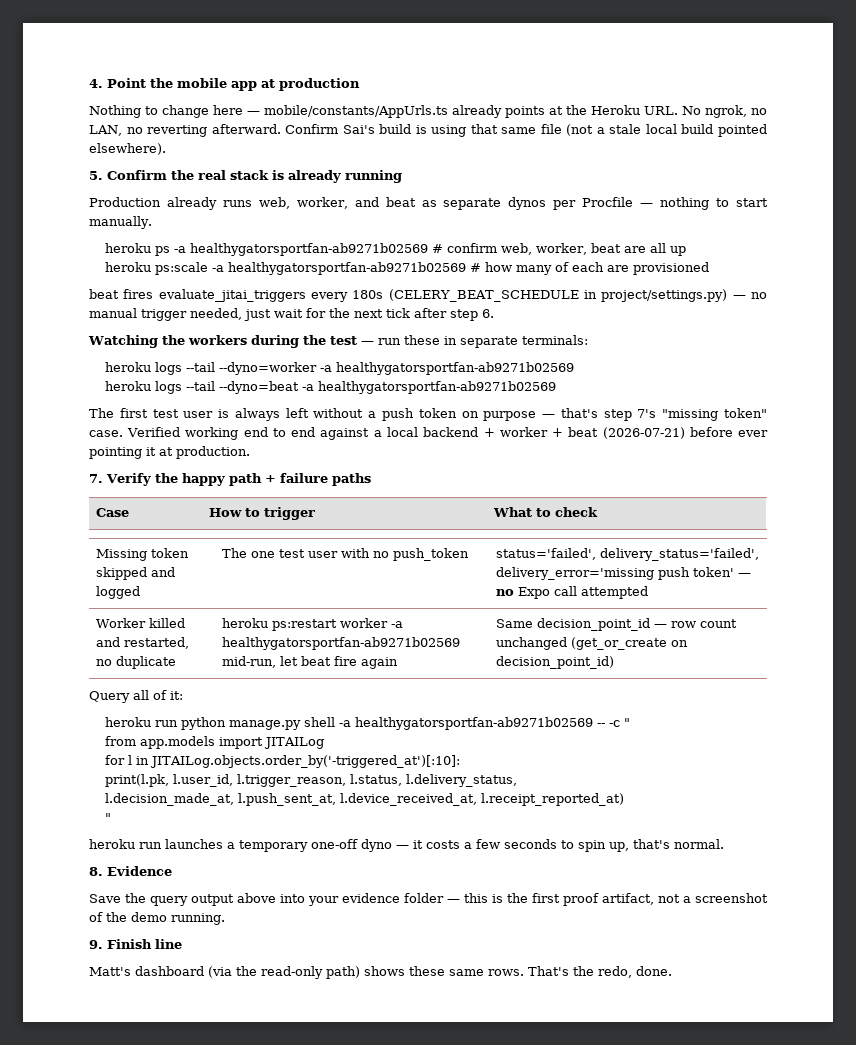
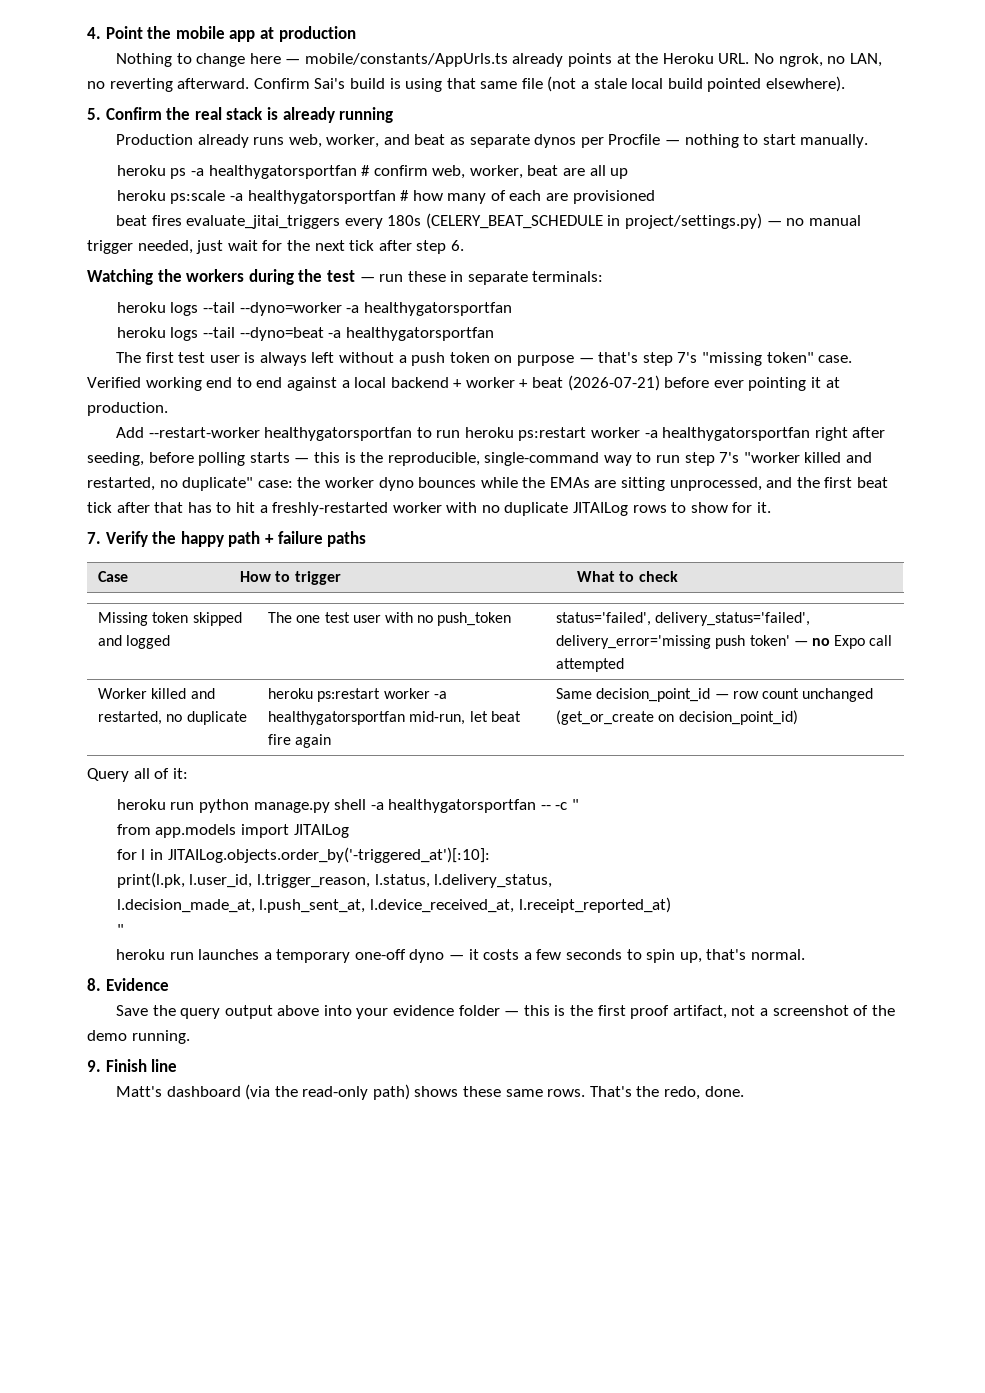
- heroku ps -a healthygatorsportfan-ab9271b02569 # confirm web, worker, beat are all up
+ heroku ps -a healthygatorsportfan # confirm web, worker, beat are all up
- heroku ps:scale -a healthygatorsportfan-ab9271b02569 # how many of each are provisioned
+ heroku ps:scale -a healthygatorsportfan # how many of each are provisioned
- heroku logs --tail --dyno=worker -a healthygatorsportfan-ab9271b02569
+ heroku logs --tail --dyno=worker -a healthygatorsportfan
- heroku logs --tail --dyno=beat -a healthygatorsportfan-ab9271b02569
+ heroku logs --tail --dyno=beat -a healthygatorsportfan
+ Add --restart-worker healthygatorsportfan to run heroku ps:restart worker -a healthygatorsportfan right after seeding, before polling starts — this is the reproducible, single-command way to run step 7's "worker killed and restarted, no duplicate" case: the worker dyno bounces while the EMAs are sitting unprocessed, and the first beat tick after that has to hit a freshly-restarted worker with no duplicate JITAILog rows to show for it.
- Worker killed and restarted, no duplicate | heroku ps:restart worker -a healthygatorsportfan-ab9271b02569 mid-run, let beat fire again | Same decision_point_id — row count unchanged (get_or_create on decision_point_id)
+ Worker killed and restarted, no duplicate | heroku ps:restart worker -a healthygatorsportfan mid-run, let beat fire again | Same decision_point_id — row count unchanged (get_or_create on decision_point_id)
- heroku run python manage.py shell -a healthygatorsportfan-ab9271b02569 -- -c "
+ heroku run python manage.py shell -a healthygatorsportfan -- -c "

